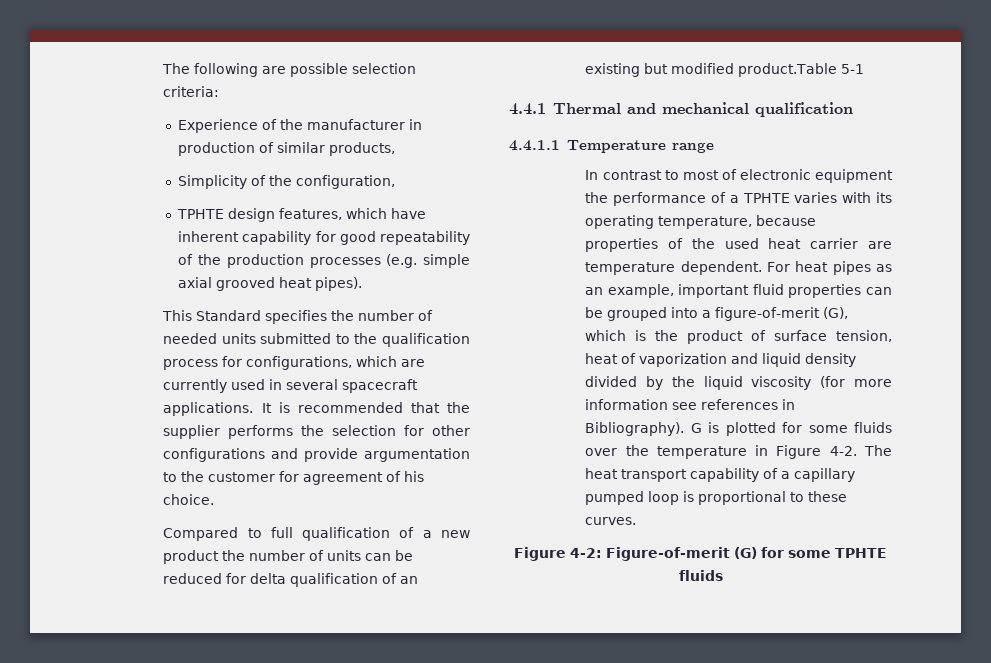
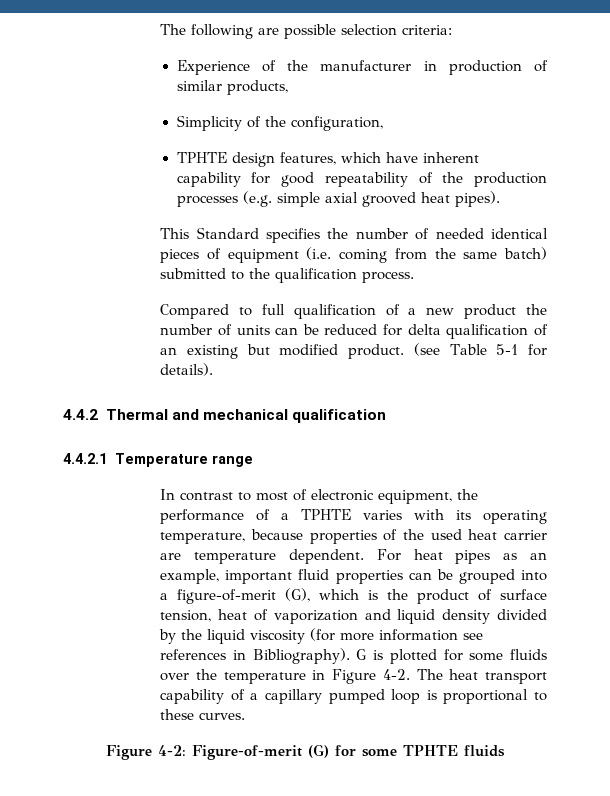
- This Standard specifies the number of needed units submitted to the qualification process for configurations, which are currently used in several spacecraft applications. It is recommended that the supplier performs the selection for other configurations and provide argumentation to the customer for agreement of his choice.
+ This Standard specifies the number of needed identical pieces of equipment (i.e. coming from the same batch) submitted to the qualification process.
- Compared to full qualification of a new product the number of units can be reduced for delta qualification of an existing but modified product.Table 5-1
- 4.4.1 Thermal and mechanical qualification
+ Compared to full qualification of a new product the number of units can be reduced for delta qualification of an existing but modified product. (see Table 5-1 for details).
+ 4.4.2 Thermal and mechanical qualification
- 4.4.1.1 Temperature range
+ 4.4.2.1 Temperature range
- In contrast to most of electronic equipment the performance of a TPHTE varies with its operating temperature, because properties of the used heat carrier are temperature dependent.
+ In contrast to most of electronic equipment, the performance of a TPHTE varies with its operating temperature, because properties of the used heat carrier are temperature dependent.

